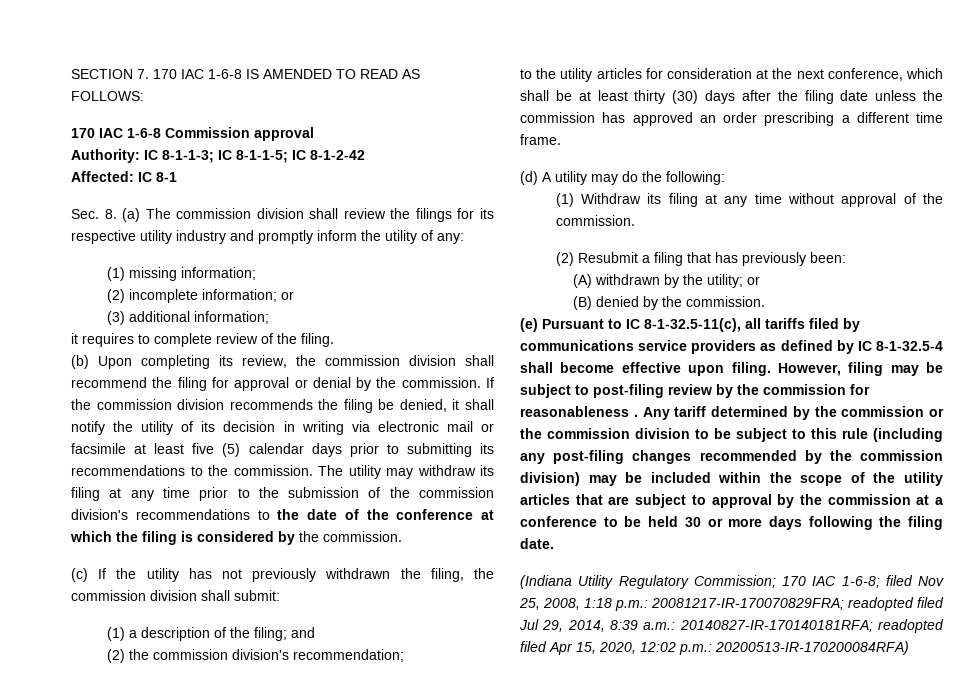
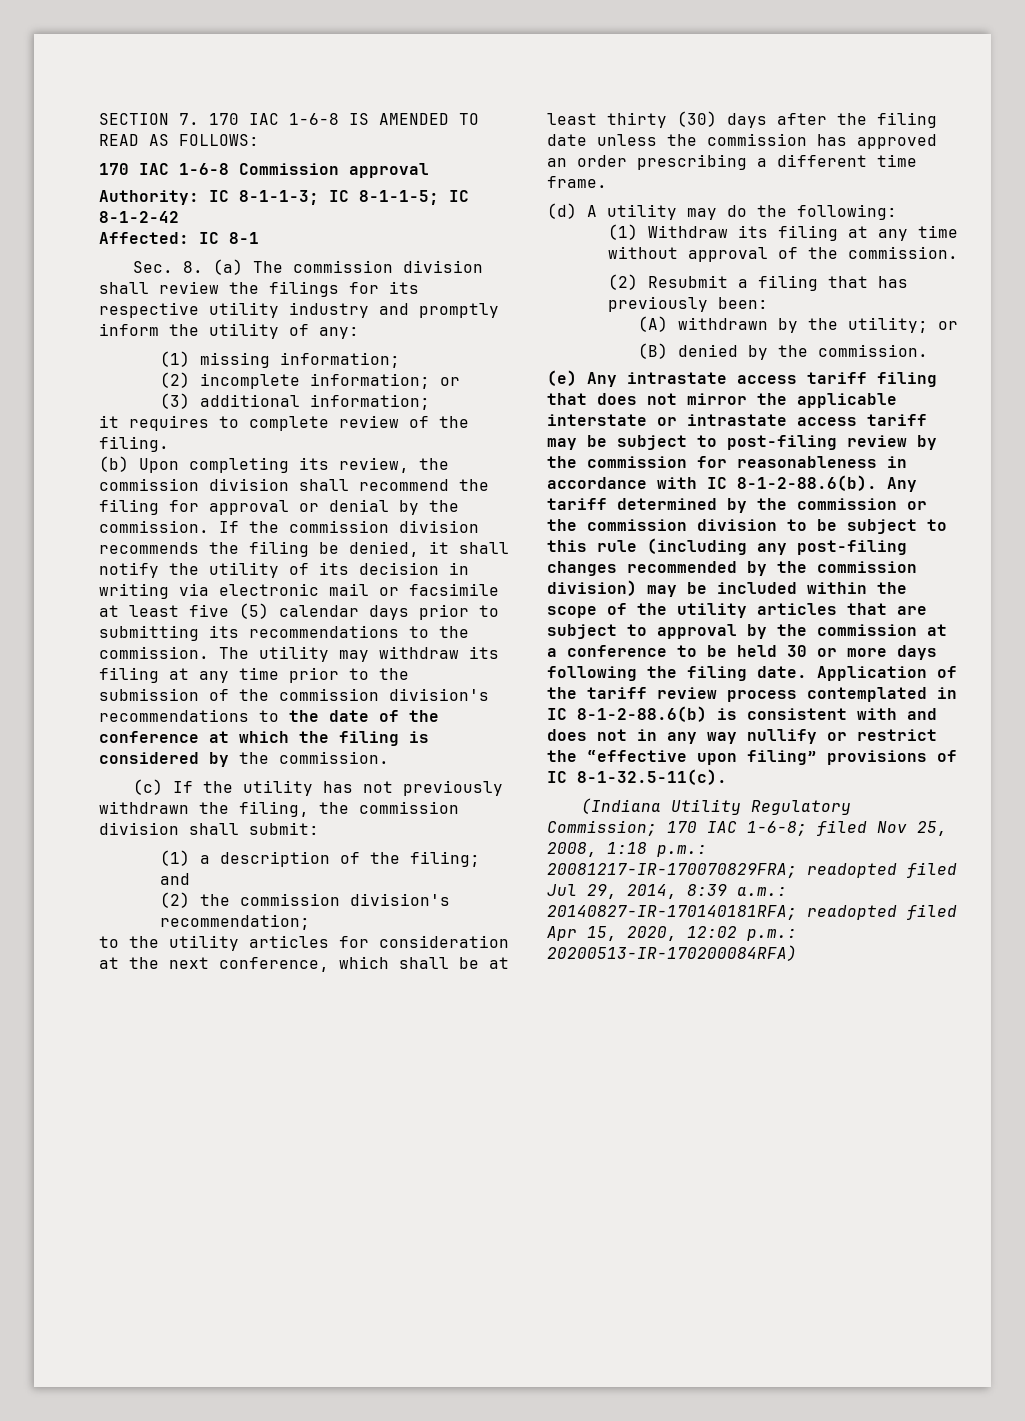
- (e) Pursuant to IC 8-1-32.5-11(c), all tariffs filed by communications service providers as defined by IC 8-1-32.5-4 shall become effective upon filing. However, filing may be subject to post-filing review by the commission for reasonableness . Any tariff determined by the commission or the commission division to be subject to this rule (including any post-filing changes recommended by the commission division) may be included within the scope of the utility articles that are subject to approval by the commission at a conference to be held 30 or more days following the filing date.
+ (e) Any intrastate access tariff filing that does not mirror the applicable interstate or intrastate access tariff may be subject to post-filing review by the commission for reasonableness in accordance with IC 8-1-2-88.6(b). Any tariff determined by the commission or the commission division to be subject to this rule (including any post-filing changes recommended by the commission division) may be included within the scope of the utility articles that are subject to approval by the commission at a conference to be held 30 or more days following the filing date. Application of the tariff review process contemplated in IC 8-1-2-88.6(b) is consistent with and does not in any way nullify or restrict the “effective upon filing” provisions of IC 8-1-32.5-11(c).

